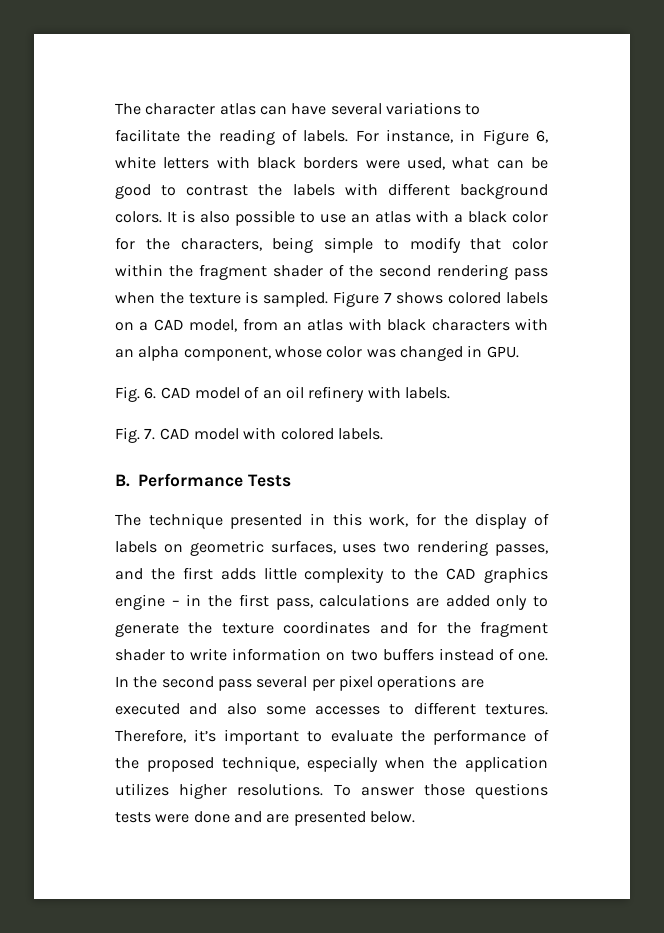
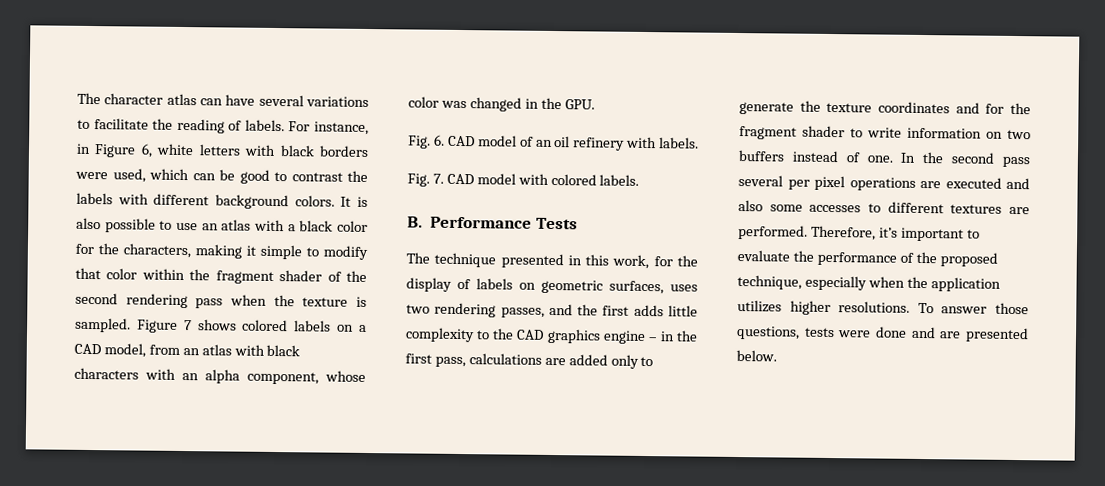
- For instance, in Figure 6, white letters with black borders were used, what can be good to contrast the labels with different background colors.
+ For instance, in Figure 6, white letters with black borders were used, which can be good to contrast the labels with different background colors.
- It is also possible to use an atlas with a black color for the characters, being simple to modify that color within the fragment shader of the second rendering pass when the texture is sampled.
+ It is also possible to use an atlas with a black color for the characters, making it simple to modify that color within the fragment shader of the second rendering pass when the texture is sampled.
- Figure 7 shows colored labels on a CAD model, from an atlas with black characters with an alpha component, whose color was changed in GPU.
+ Figure 7 shows colored labels on a CAD model, from an atlas with black characters with an alpha component, whose color was changed in the GPU.
- In the second pass several per pixel operations are executed and also some accesses to different textures.
+ In the second pass several per pixel operations are executed and also some accesses to different textures are performed.
- To answer those questions tests were done and are presented below.
+ To answer those questions, tests were done and are presented below.

